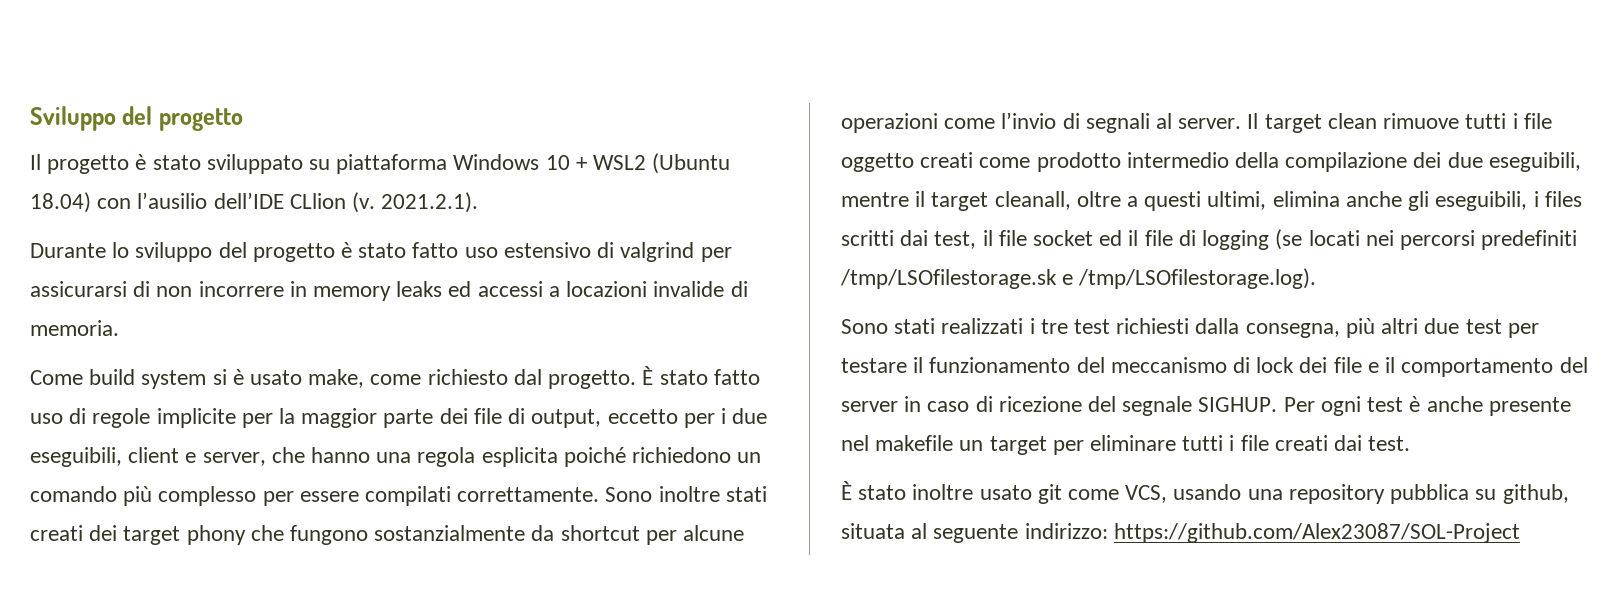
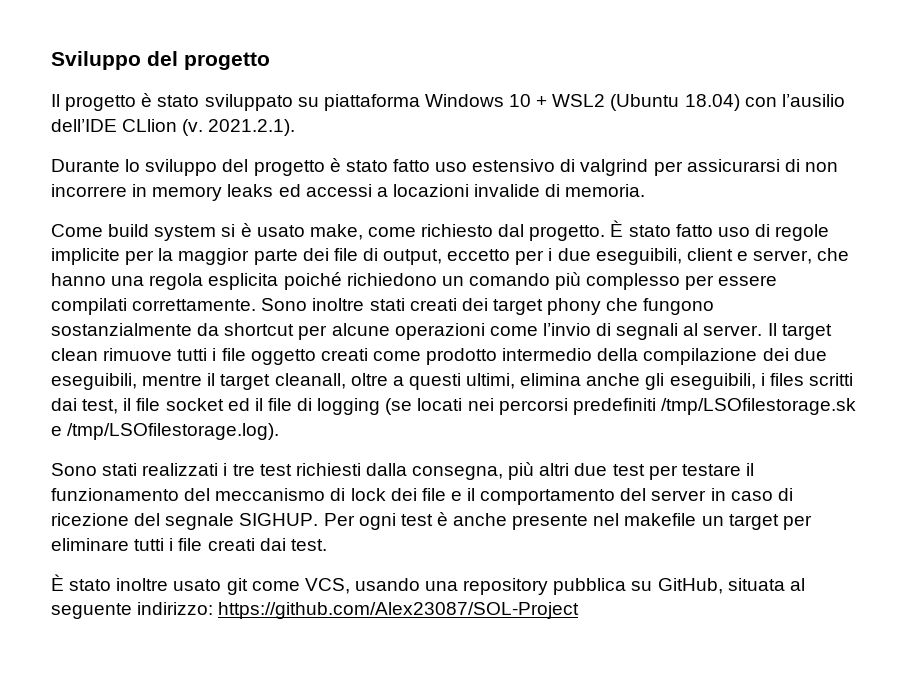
- È stato inoltre usato git come VCS, usando una repository pubblica su github, situata al seguente indirizzo: https://github.com/Alex23087/SOL-Project
+ È stato inoltre usato git come VCS, usando una repository pubblica su GitHub, situata al seguente indirizzo: https://github.com/Alex23087/SOL-Project

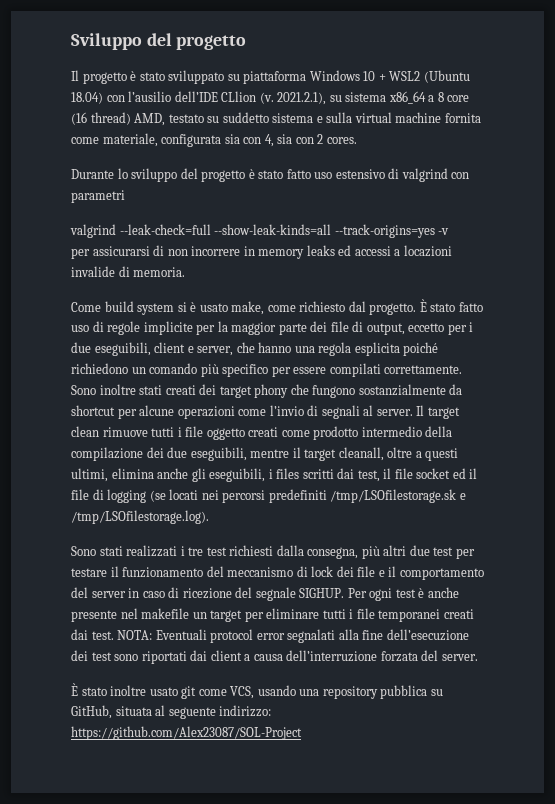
- 2021.2.1).
+ 2021.2.1), su sistema x86_64 a 8 core (16 thread) AMD, testato su suddetto sistema e sulla virtual machine fornita come materiale, configurata sia con 4, sia con 2 cores.
- Durante lo sviluppo del progetto è stato fatto uso estensivo di valgrind per assicurarsi di non incorrere in memory leaks ed accessi a locazioni invalide di memoria.
+ Durante lo sviluppo del progetto è stato fatto uso estensivo di valgrind con parametri
+ valgrind --leak-check=full --show-leak-kinds=all --track-origins=yes -v
+ per assicurarsi di non incorrere in memory leaks ed accessi a locazioni invalide di memoria.
- È stato fatto uso di regole implicite per la maggior parte dei file di output, eccetto per i due eseguibili, client e server, che hanno una regola esplicita poiché richiedono un comando più complesso per essere compilati correttamente.
+ È stato fatto uso di regole implicite per la maggior parte dei file di output, eccetto per i due eseguibili, client e server, che hanno una regola esplicita poiché richiedono un comando più specifico per essere compilati correttamente.
- Per ogni test è anche presente nel makefile un target per eliminare tutti i file creati dai test.
+ Per ogni test è anche presente nel makefile un target per eliminare tutti i file temporanei creati dai test. NOTA: Eventuali protocol error segnalati alla fine dell’esecuzione dei test sono riportati dai client a causa dell’interruzione forzata del server.

